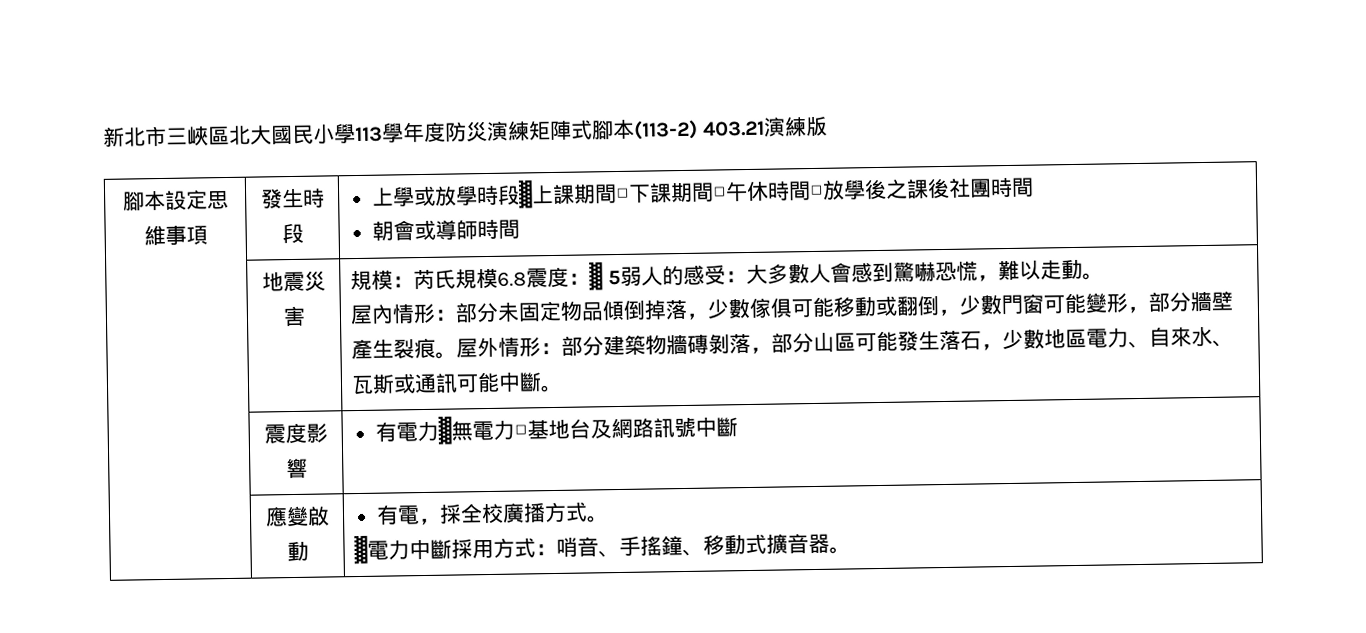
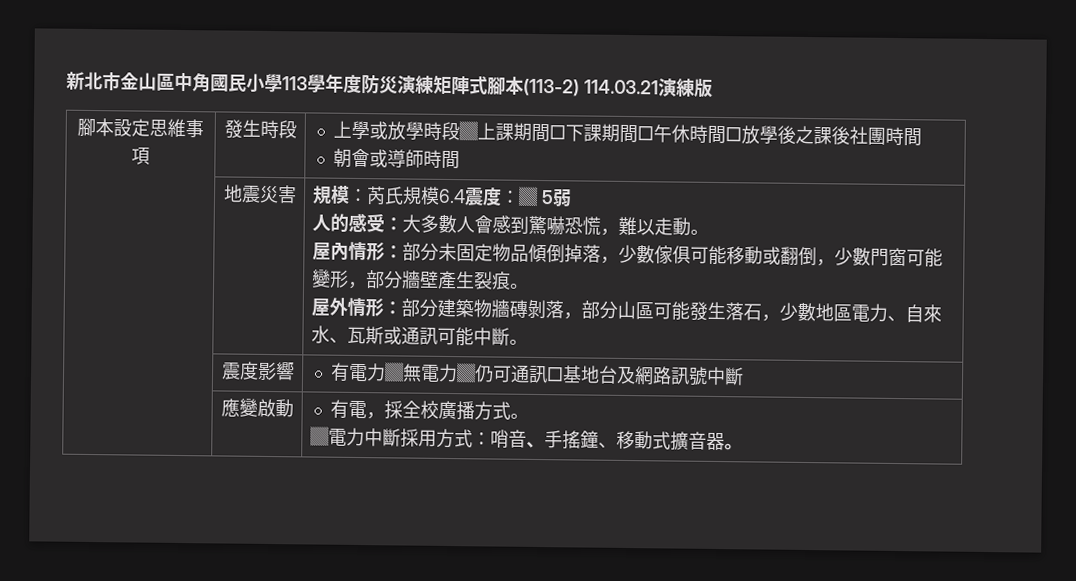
- 新北市三峽區北大國民小學113學年度防災演練矩陣式腳本(113-2) 403.21演練版
+ 新北市金山區中角國民小學113學年度防災演練矩陣式腳本(113-2) 114.03.21演練版
- 規模：芮氏規模6.8震度：▓ 5弱人的感受：大多數人會感到驚嚇恐慌，難以走動。
+ 規模：芮氏規模6.4震度：▓ 5弱
+ 人的感受：大多數人會感到驚嚇恐慌，難以走動。
- 屋內情形：部分未固定物品傾倒掉落，少數傢俱可能移動或翻倒，少數門窗可能變形，部分牆壁產生裂痕。屋外情形：部分建築物牆磚剝落，部分山區可能發生落石，少數地區電力、自來水、瓦斯或通訊可能中斷。
+ 屋內情形：部分未固定物品傾倒掉落，少數傢俱可能移動或翻倒，少數門窗可能變形，部分牆壁產生裂痕。
+ 屋外情形：部分建築物牆磚剝落，部分山區可能發生落石，少數地區電力、自來水、瓦斯或通訊可能中斷。
- | 震度影響 | 有電力▓無電力□基地台及網路訊號中斷
+ | 震度影響 | 有電力▓無電力▓仍可通訊□基地台及網路訊號中斷

